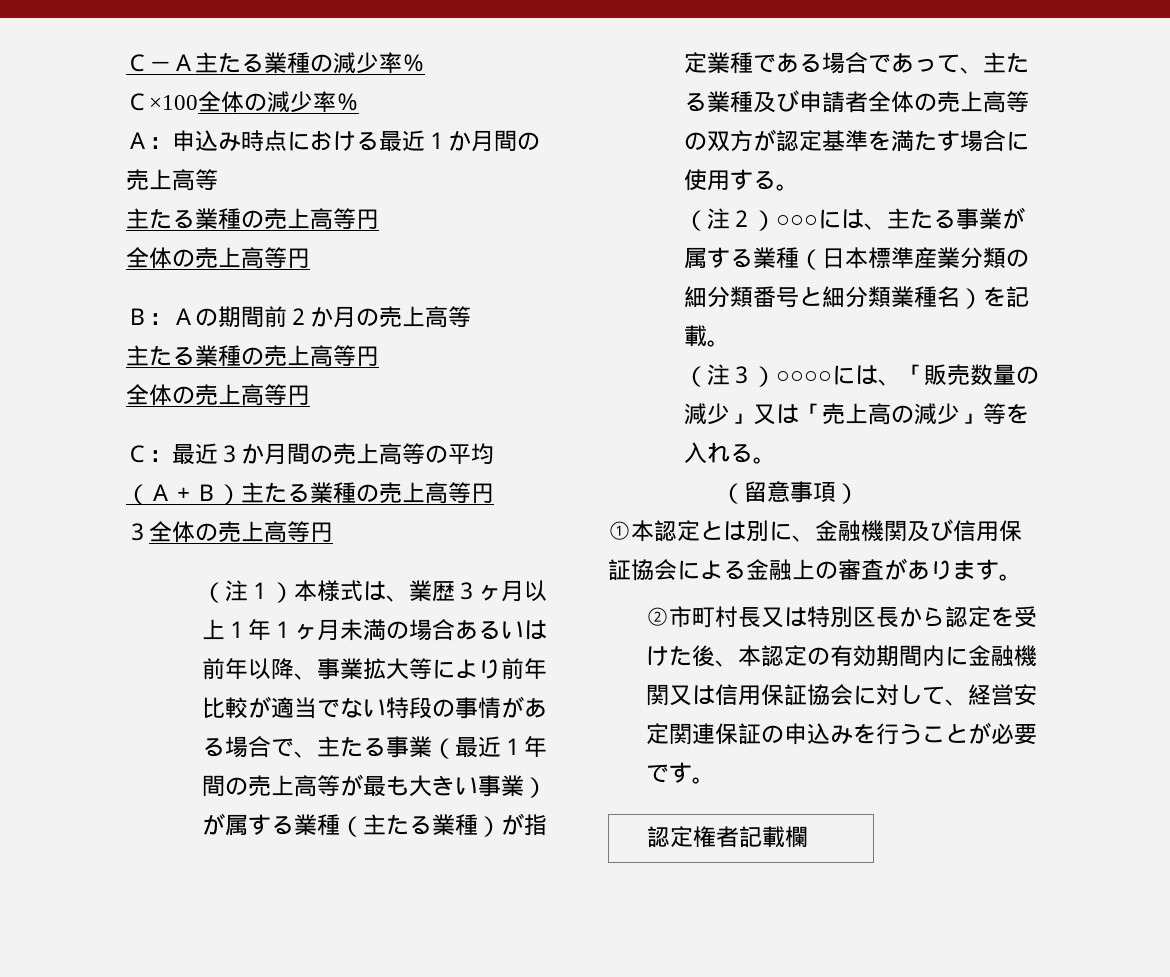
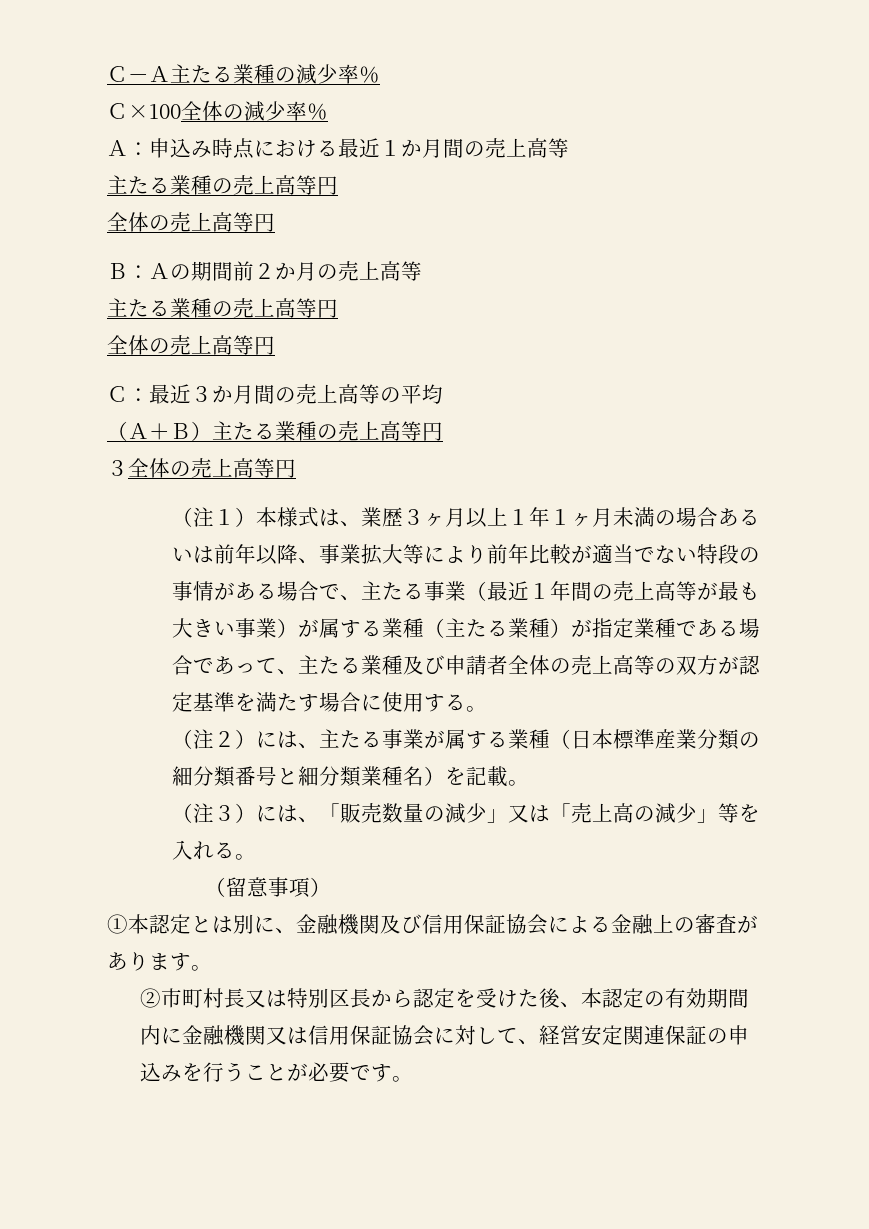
- （注２）○○○には、主たる事業が属する業種（日本標準産業分類の細分類番号と細分類業種名）を記載。
+ （注２）には、主たる事業が属する業種（日本標準産業分類の細分類番号と細分類業種名）を記載。
- （注３）○○○○には、「販売数量の減少」又は「売上高の減少」等を入れる。
+ （注３）には、「販売数量の減少」又は「売上高の減少」等を入れる。
- 認定権者記載欄

